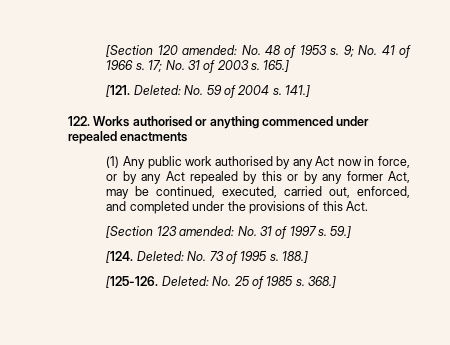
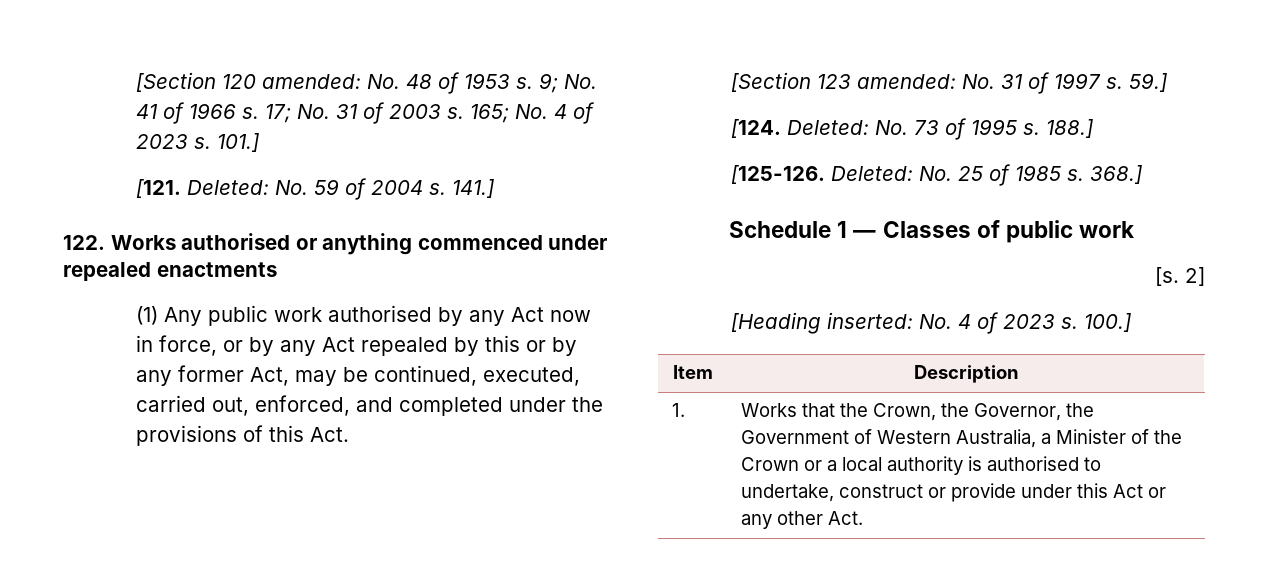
- 165.]
+ 165; No. 4 of 2023 s. 101.]
+ Schedule 1 — Classes of public work
+ [s. 2]
+ [Heading inserted: No. 4 of 2023 s. 100.]
+ Item | Description
+ 1. | Works that the Crown, the Governor, the Government of Western Australia, a Minister of the Crown or a local authority is authorised to undertake, construct or provide under this Act or any other Act.

